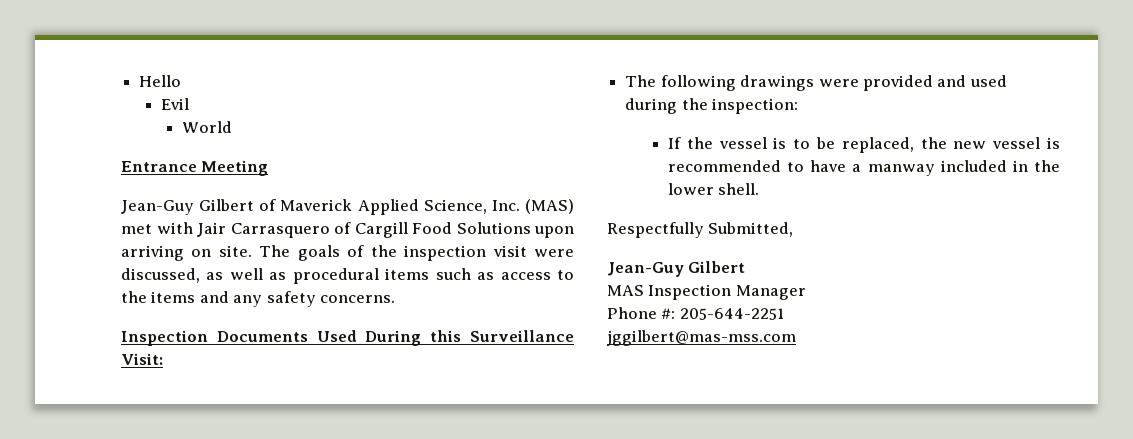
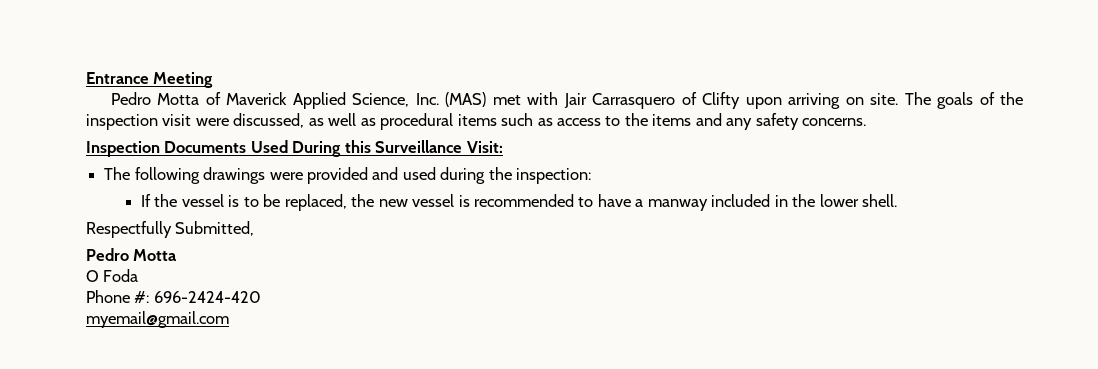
- Hello
- Evil
- World
- Jean-Guy Gilbert of Maverick Applied Science, Inc. (MAS) met with Jair Carrasquero of Cargill Food Solutions upon arriving on site.
+ Pedro Motta of Maverick Applied Science, Inc. (MAS) met with Jair Carrasquero of Clifty upon arriving on site.
  Respectfully Submitted,
- Jean-Guy Gilbert
- MAS Inspection Manager
+ Pedro Motta
+ O Foda
- Phone #: 205-644-2251
- jggilbert@mas-mss.com
+ Phone #: 696-2424-420
+ myemail@gmail.com

